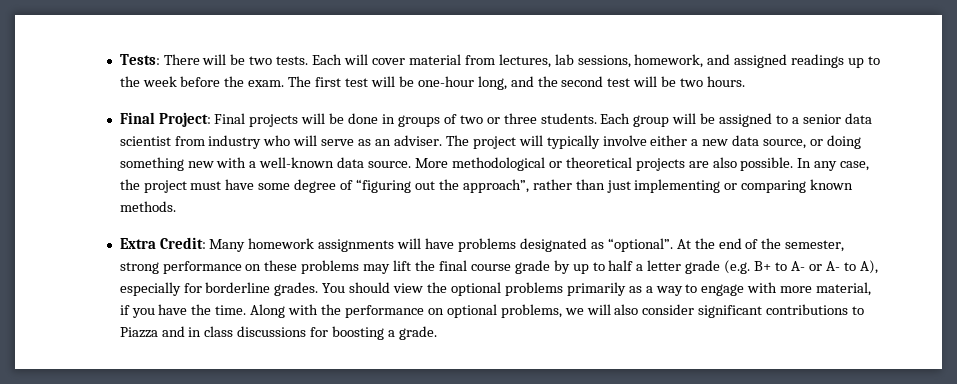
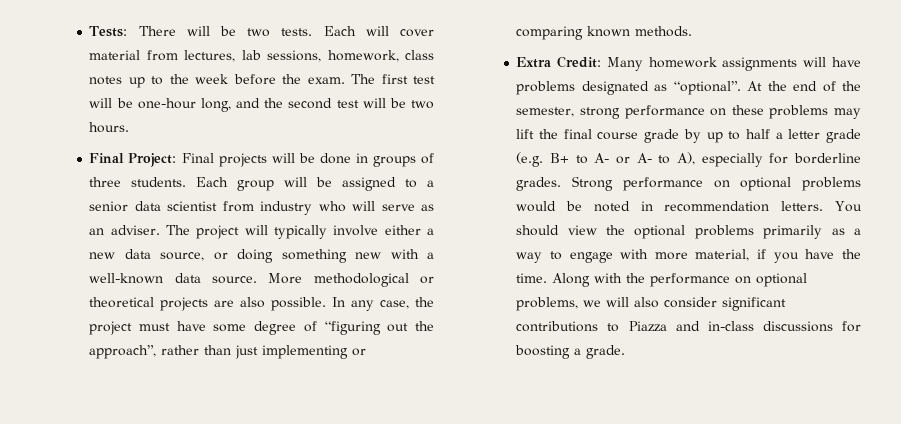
- Each will cover material from lectures, lab sessions, homework, and assigned readings up to the week before the exam.
+ Each will cover material from lectures, lab sessions, homework, class notes up to the week before the exam.
- Final Project: Final projects will be done in groups of two or three students.
+ Final Project: Final projects will be done in groups of three students.
+ Strong performance on optional problems would be noted in recommendation letters.
- Along with the performance on optional problems, we will also consider significant contributions to Piazza and in class discussions for boosting a grade.
+ Along with the performance on optional problems, we will also consider significant contributions to Piazza and in-class discussions for boosting a grade.

